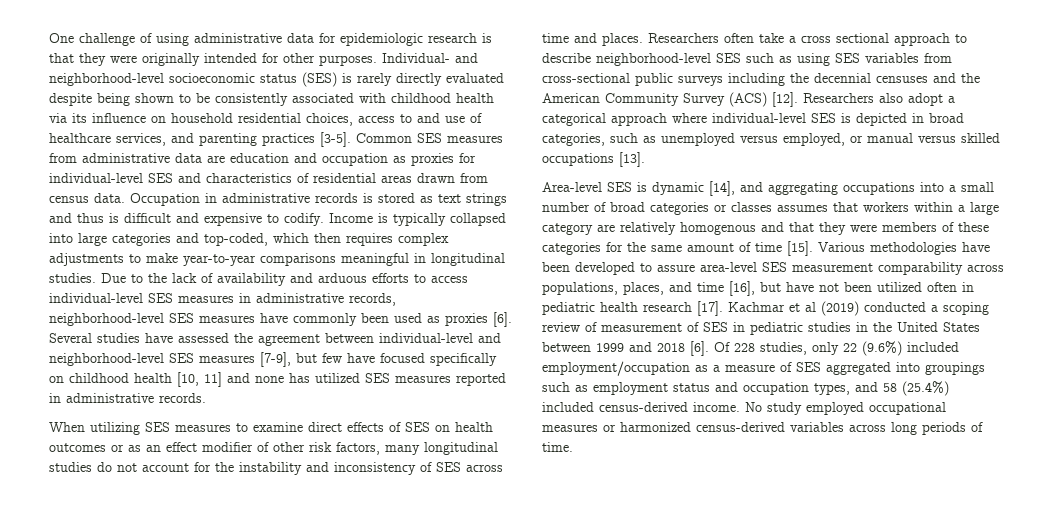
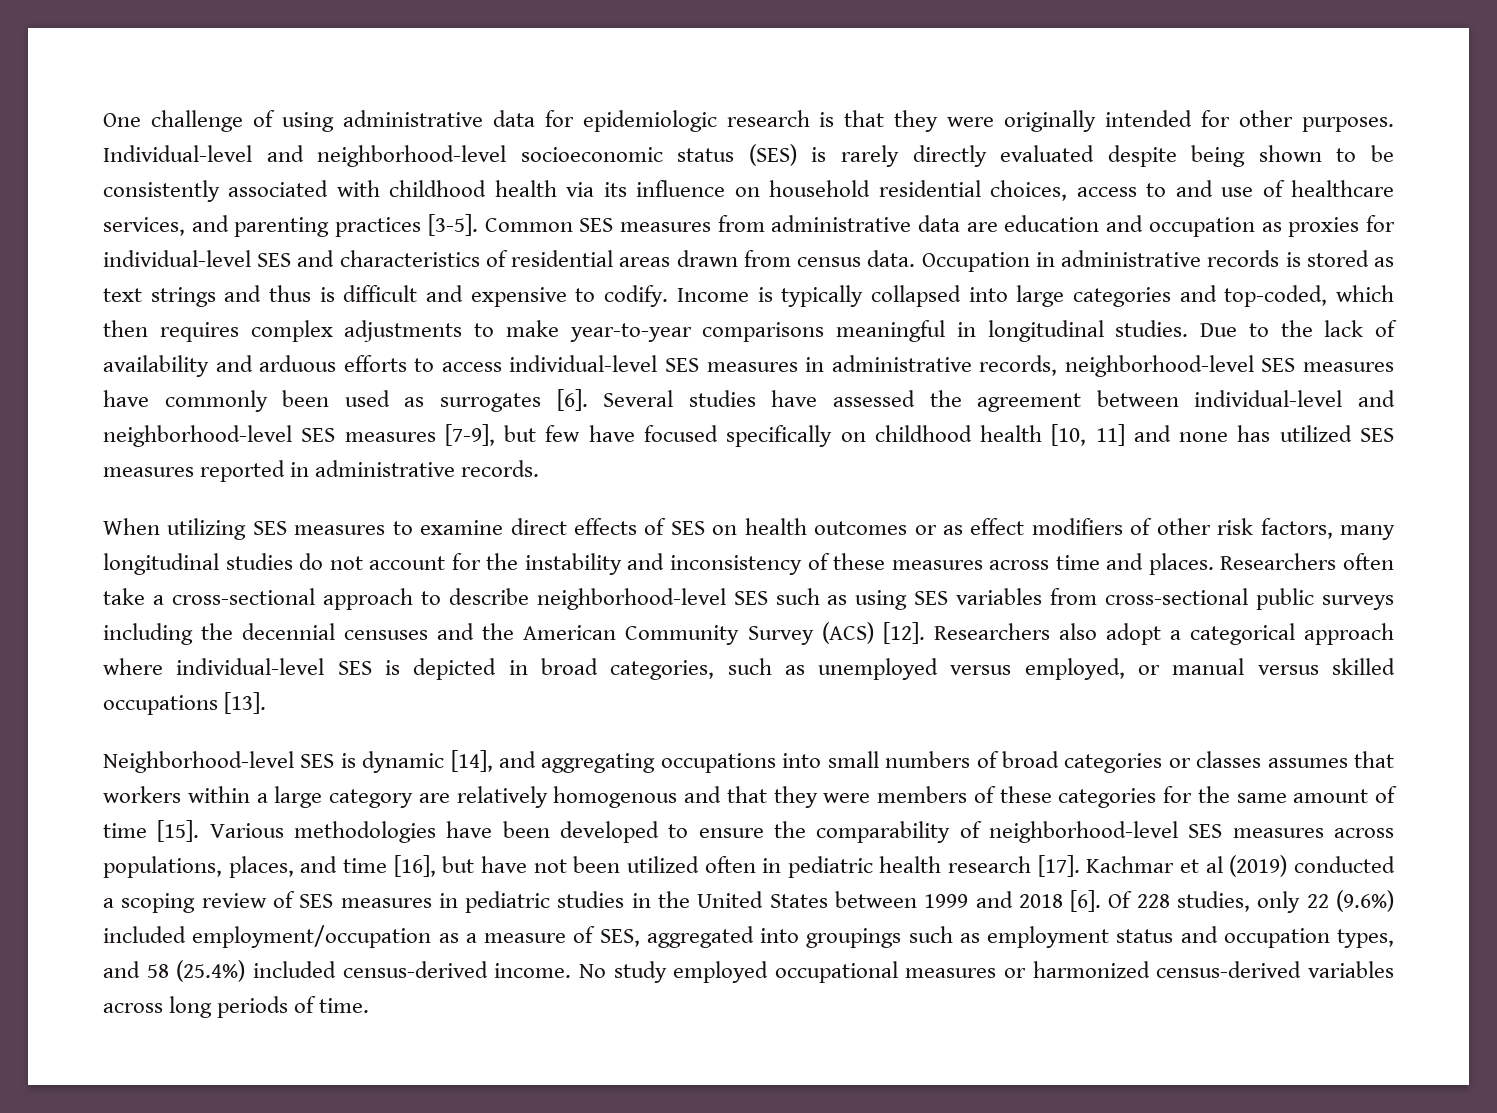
- Individual- and neighborhood-level socioeconomic status (SES) is rarely directly evaluated despite being shown to be consistently associated with childhood health via its influence on household residential choices, access to and use of healthcare services, and parenting practices [3-5].
+ Individual-level and neighborhood-level socioeconomic status (SES) is rarely directly evaluated despite being shown to be consistently associated with childhood health via its influence on household residential choices, access to and use of healthcare services, and parenting practices [3-5].
- Due to the lack of availability and arduous efforts to access individual-level SES measures in administrative records, neighborhood-level SES measures have commonly been used as proxies [6].
+ Due to the lack of availability and arduous efforts to access individual-level SES measures in administrative records, neighborhood-level SES measures have commonly been used as surrogates [6].
- When utilizing SES measures to examine direct effects of SES on health outcomes or as an effect modifier of other risk factors, many longitudinal studies do not account for the instability and inconsistency of SES across time and places.
+ When utilizing SES measures to examine direct effects of SES on health outcomes or as effect modifiers of other risk factors, many longitudinal studies do not account for the instability and inconsistency of these measures across time and places.
- Researchers often take a cross sectional approach to describe neighborhood-level SES such as using SES variables from cross-sectional public surveys including the decennial censuses and the American Community Survey (ACS) [12].
+ Researchers often take a cross-sectional approach to describe neighborhood-level SES such as using SES variables from cross-sectional public surveys including the decennial censuses and the American Community Survey (ACS) [12].
- Area-level SES is dynamic [14], and aggregating occupations into a small number of broad categories or classes assumes that workers within a large category are relatively homogenous and that they were members of these categories for the same amount of time [15].
+ Neighborhood-level SES is dynamic [14], and aggregating occupations into small numbers of broad categories or classes assumes that workers within a large category are relatively homogenous and that they were members of these categories for the same amount of time [15].
- Various methodologies have been developed to assure area-level SES measurement comparability across populations, places, and time [16], but have not been utilized often in pediatric health research [17].
+ Various methodologies have been developed to ensure the comparability of neighborhood-level SES measures across populations, places, and time [16], but have not been utilized often in pediatric health research [17].
- Kachmar et al (2019) conducted a scoping review of measurement of SES in pediatric studies in the United States between 1999 and 2018 [6].
+ Kachmar et al (2019) conducted a scoping review of SES measures in pediatric studies in the United States between 1999 and 2018 [6].
- Of 228 studies, only 22 (9.6%) included employment/occupation as a measure of SES aggregated into groupings such as employment status and occupation types, and 58 (25.4%) included census-derived income.
+ Of 228 studies, only 22 (9.6%) included employment/occupation as a measure of SES, aggregated into groupings such as employment status and occupation types, and 58 (25.4%) included census-derived income.

